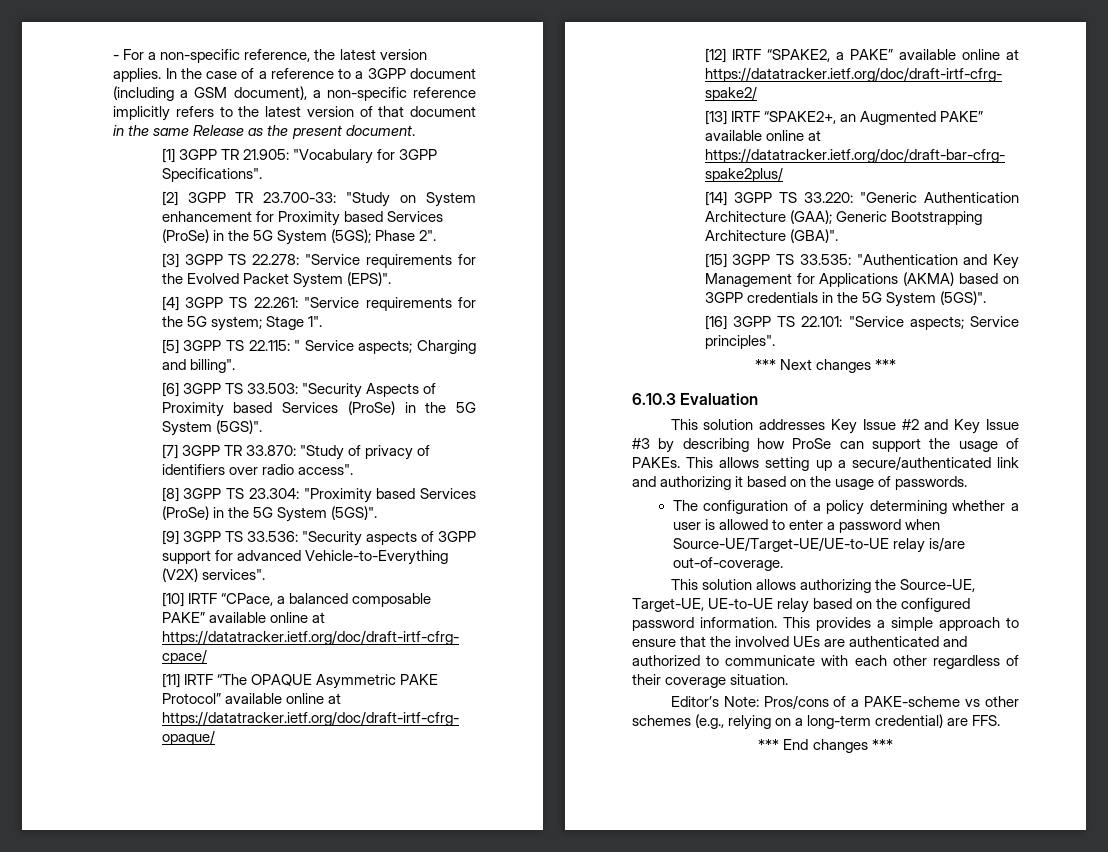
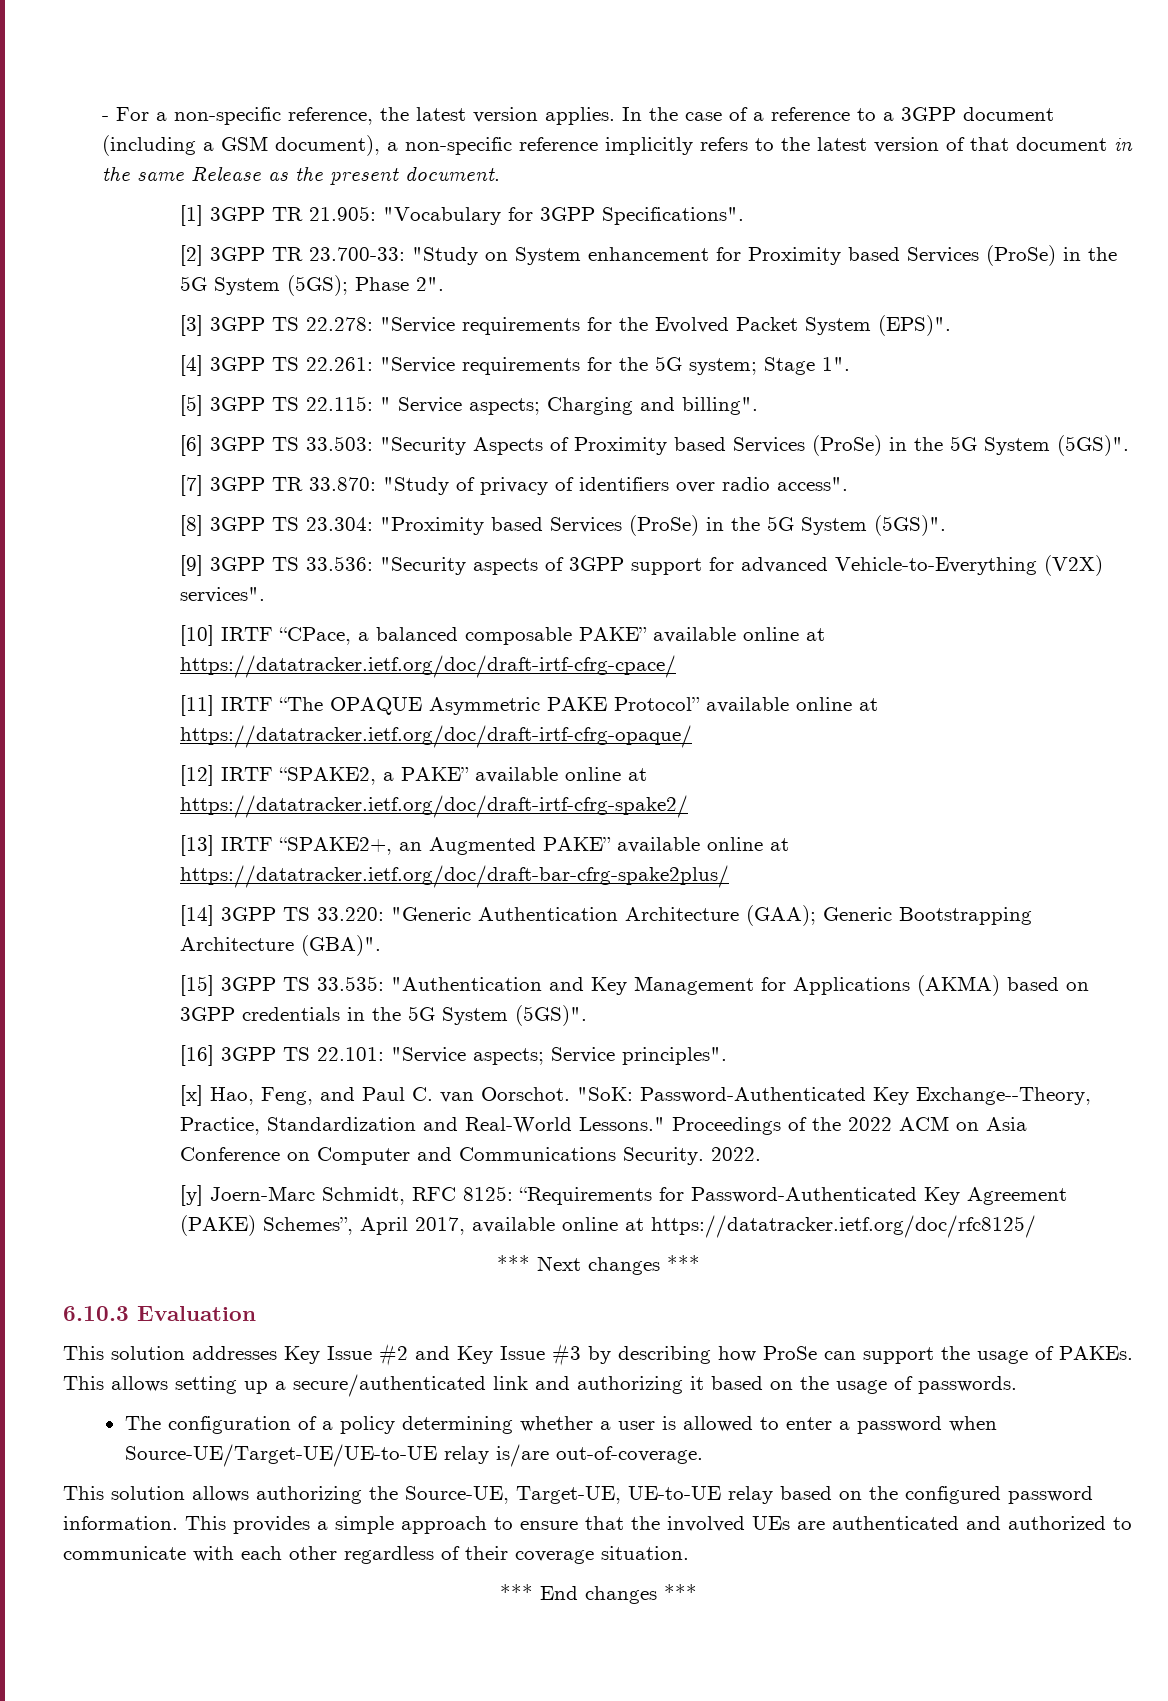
+ [x] Hao, Feng, and Paul C. van Oorschot. "SoK: Password-Authenticated Key Exchange--Theory, Practice, Standardization and Real-World Lessons." Proceedings of the 2022 ACM on Asia Conference on Computer and Communications Security. 2022.
+ [y] Joern-Marc Schmidt, RFC 8125: “Requirements for Password-Authenticated Key Agreement (PAKE) Schemes”, April 2017, available online at https://datatracker.ietf.org/doc/rfc8125/
- Editor’s Note: Pros/cons of a PAKE-scheme vs other schemes (e.g., relying on a long-term credential) are FFS.

